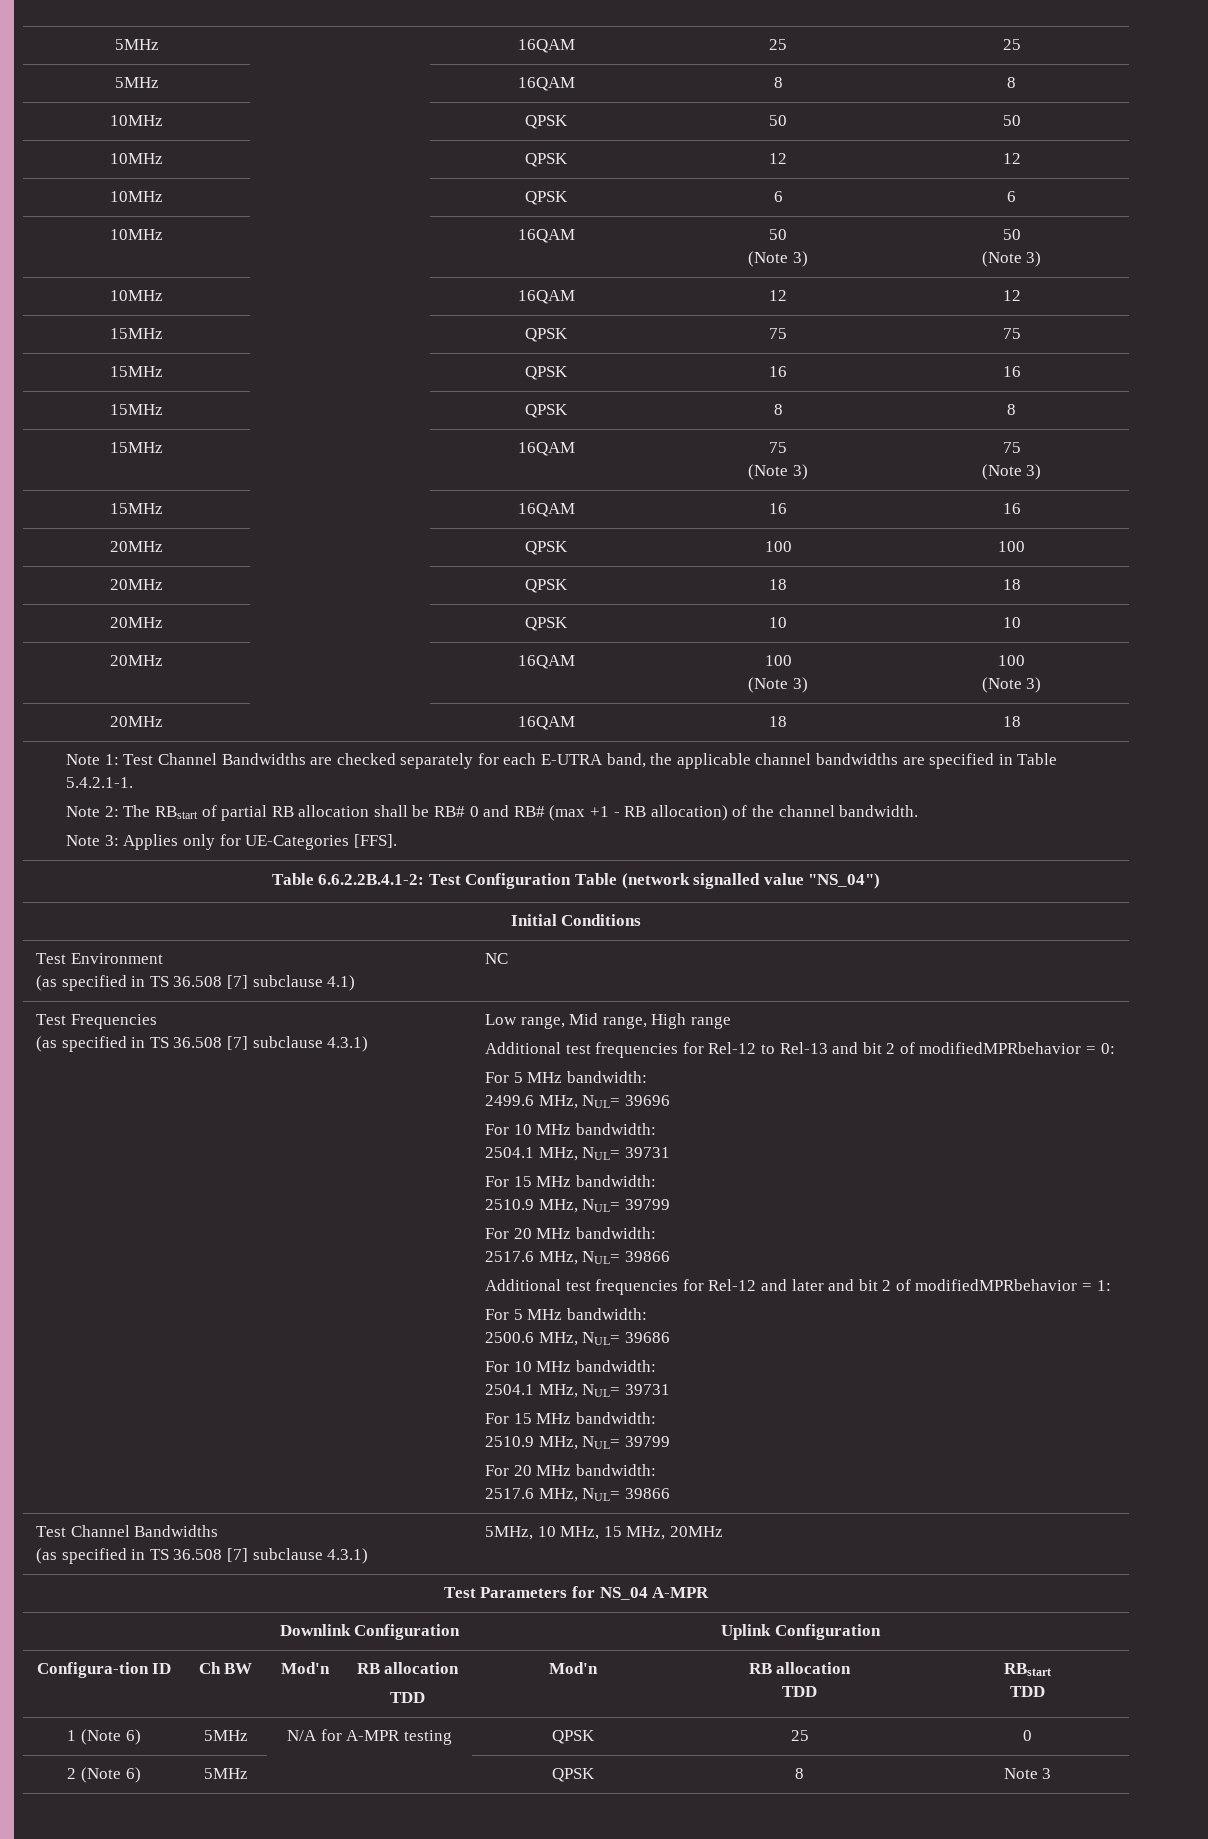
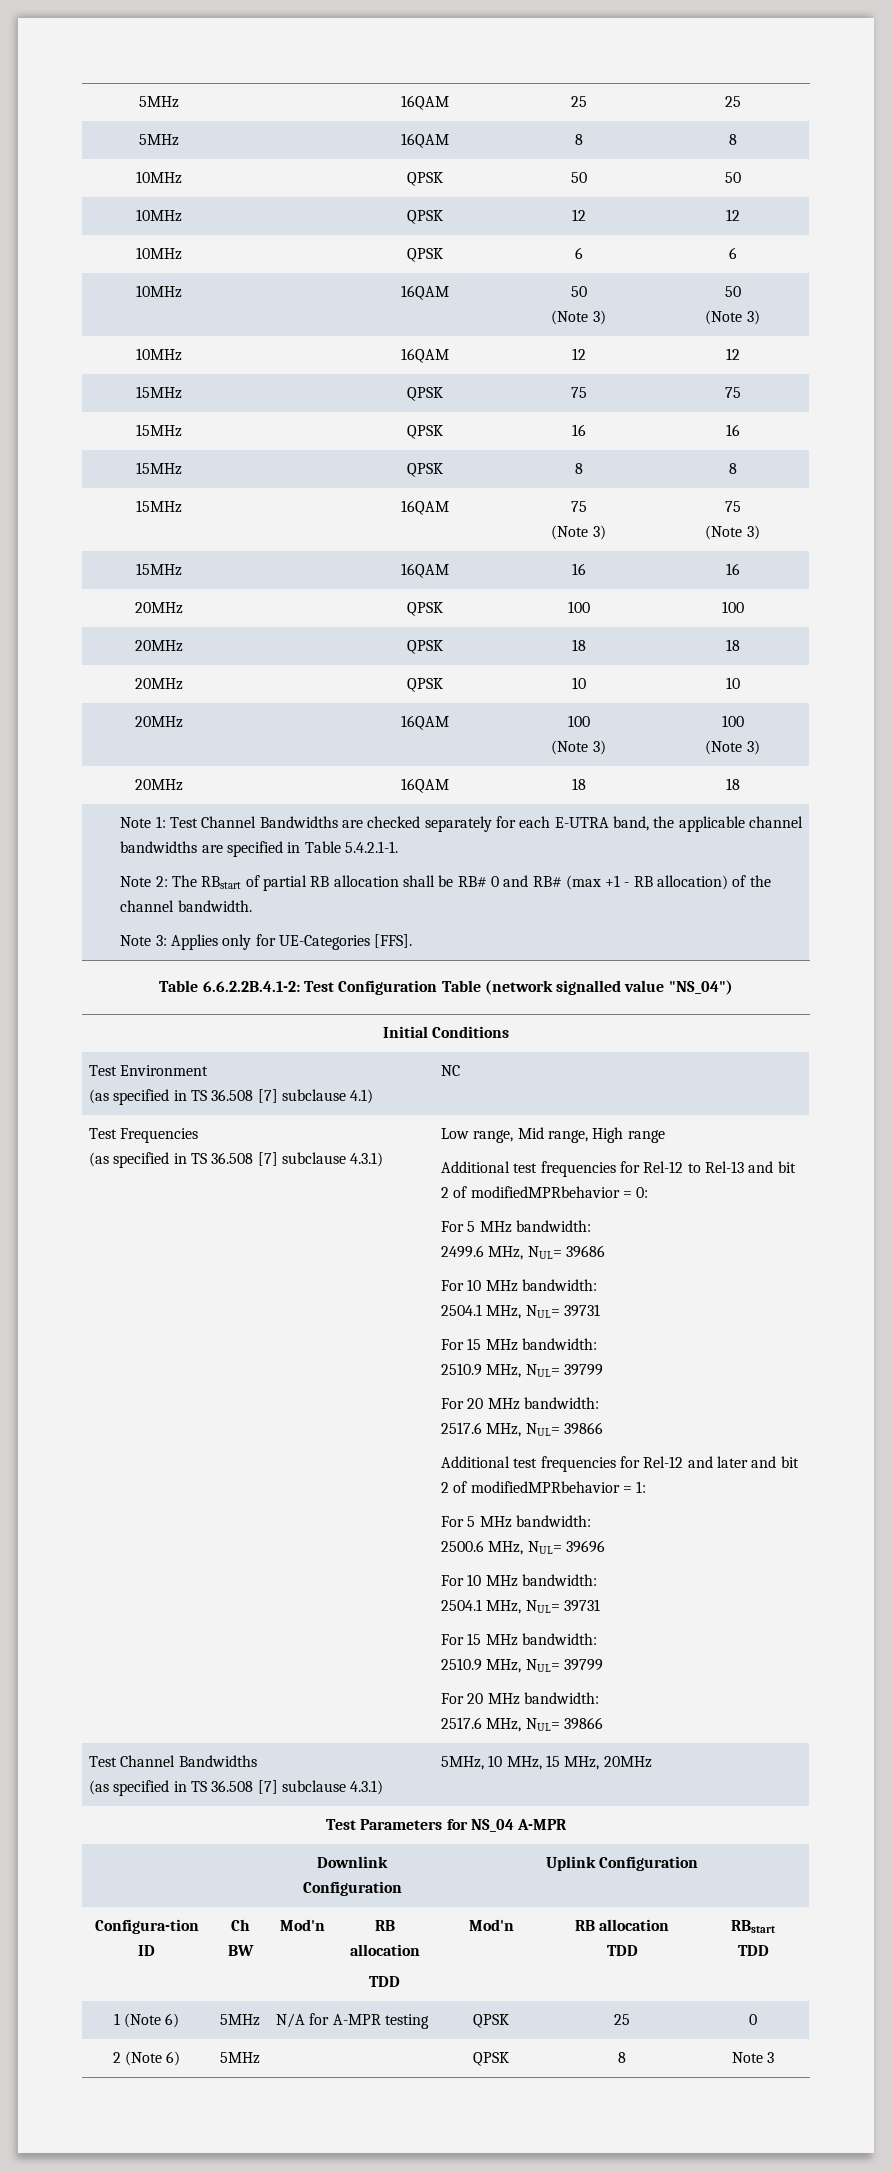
- 2499.6 MHz, NUL= 39696
+ 2499.6 MHz, NUL= 39686
- 2500.6 MHz, NUL= 39686
+ 2500.6 MHz, NUL= 39696

